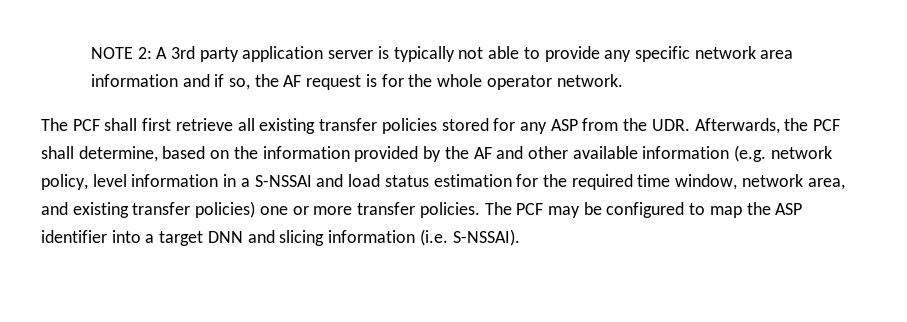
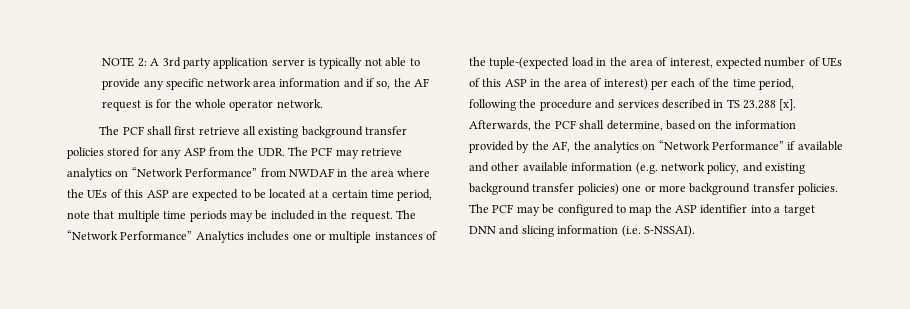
- The PCF shall first retrieve all existing transfer policies stored for any ASP from the UDR. Afterwards, the PCF shall determine, based on the information provided by the AF and other available information (e.g. network policy, level information in a S-NSSAI and load status estimation for the required time window, network area, and existing transfer policies) one or more transfer policies.
+ The PCF shall first retrieve all existing background transfer policies stored for any ASP from the UDR. The PCF may retrieve analytics on “Network Performance” from NWDAF in the area where the UEs of this ASP are expected to be located at a certain time period, note that multiple time periods may be included in the request. The “Network Performance” Analytics includes one or multiple instances of the tuple-(expected load in the area of interest, expected number of UEs of this ASP in the area of interest) per each of the time period, following the procedure and services described in TS 23.288 [x]. Afterwards, the PCF shall determine, based on the information provided by the AF, the analytics on “Network Performance” if available and other available information (e.g. network policy, and existing background transfer policies) one or more background transfer policies.

